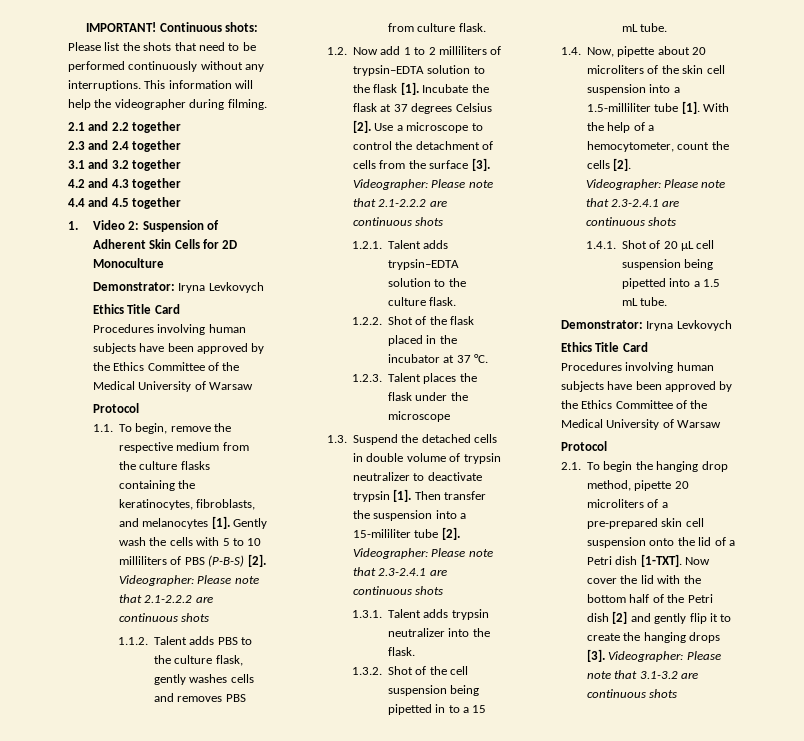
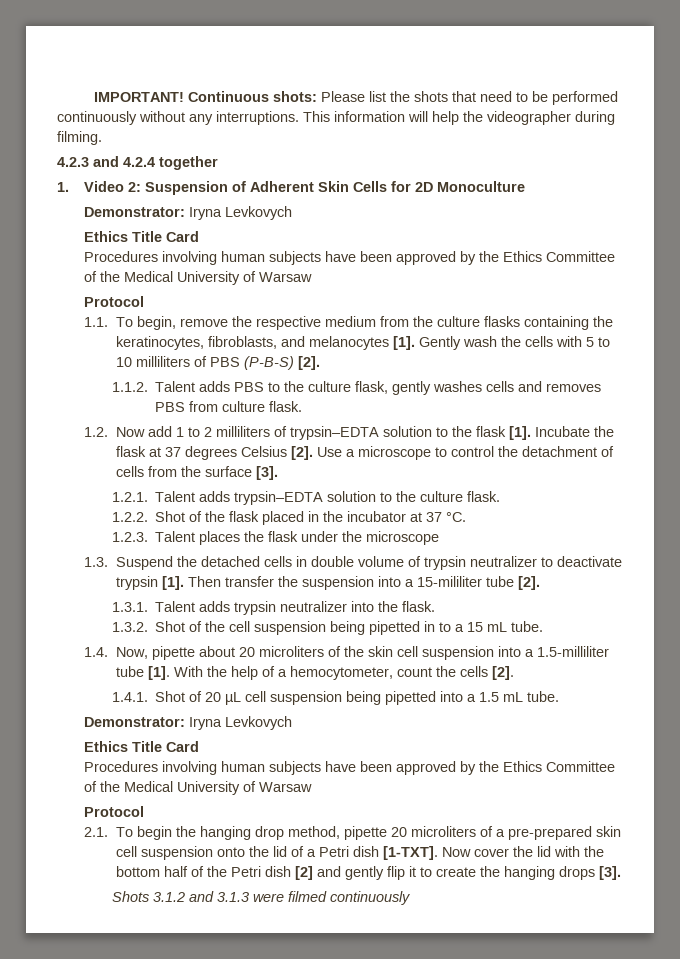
- 2.1 and 2.2 together
- 2.3 and 2.4 together
- 3.1 and 3.2 together
- 4.2 and 4.3 together
- 4.4 and 4.5 together
+ 4.2.3 and 4.2.4 together
- Gently wash the cells with 5 to 10 milliliters of PBS (P-B-S) [2]. Videographer: Please note that 2.1-2.2.2 are continuous shots
+ Gently wash the cells with 5 to 10 milliliters of PBS (P-B-S) [2].
- Use a microscope to control the detachment of cells from the surface [3]. Videographer: Please note that 2.1-2.2.2 are continuous shots
+ Use a microscope to control the detachment of cells from the surface [3].
- Then transfer the suspension into a 15-mililiter tube [2]. Videographer: Please note that 2.3-2.4.1 are continuous shots
+ Then transfer the suspension into a 15-mililiter tube [2].
  With the help of a hemocytometer, count the cells [2].
- Videographer: Please note that 2.3-2.4.1 are continuous shots
- Now cover the lid with the bottom half of the Petri dish [2] and gently flip it to create the hanging drops [3]. Videographer: Please note that 3.1-3.2 are continuous shots
+ Now cover the lid with the bottom half of the Petri dish [2] and gently flip it to create the hanging drops [3].
+ Shots 3.1.2 and 3.1.3 were filmed continuously

